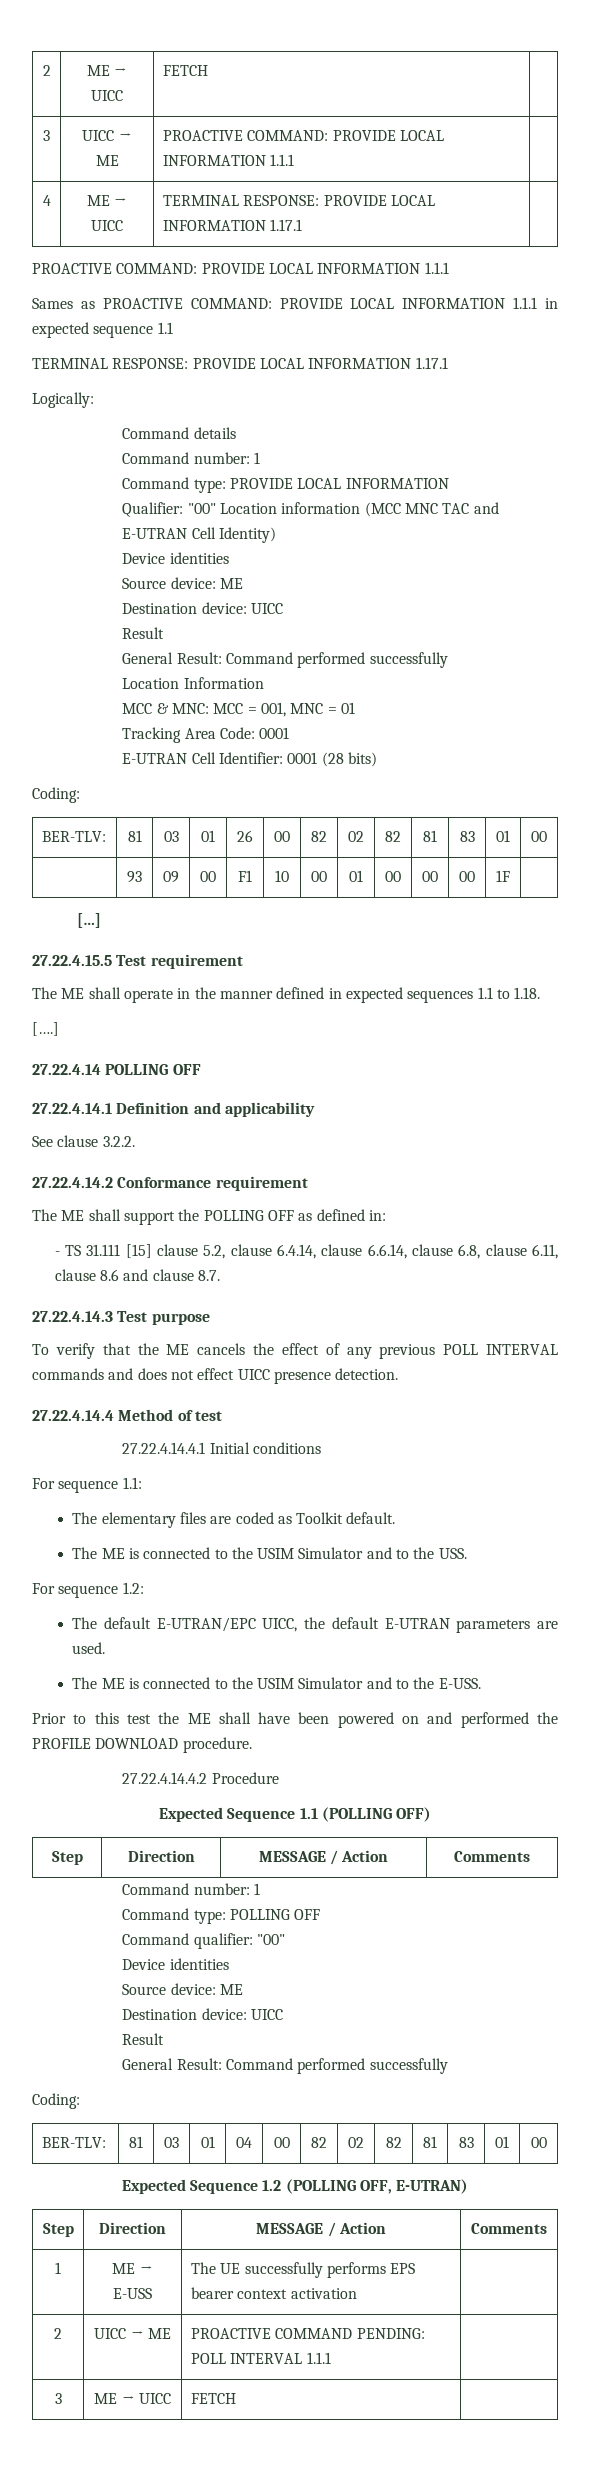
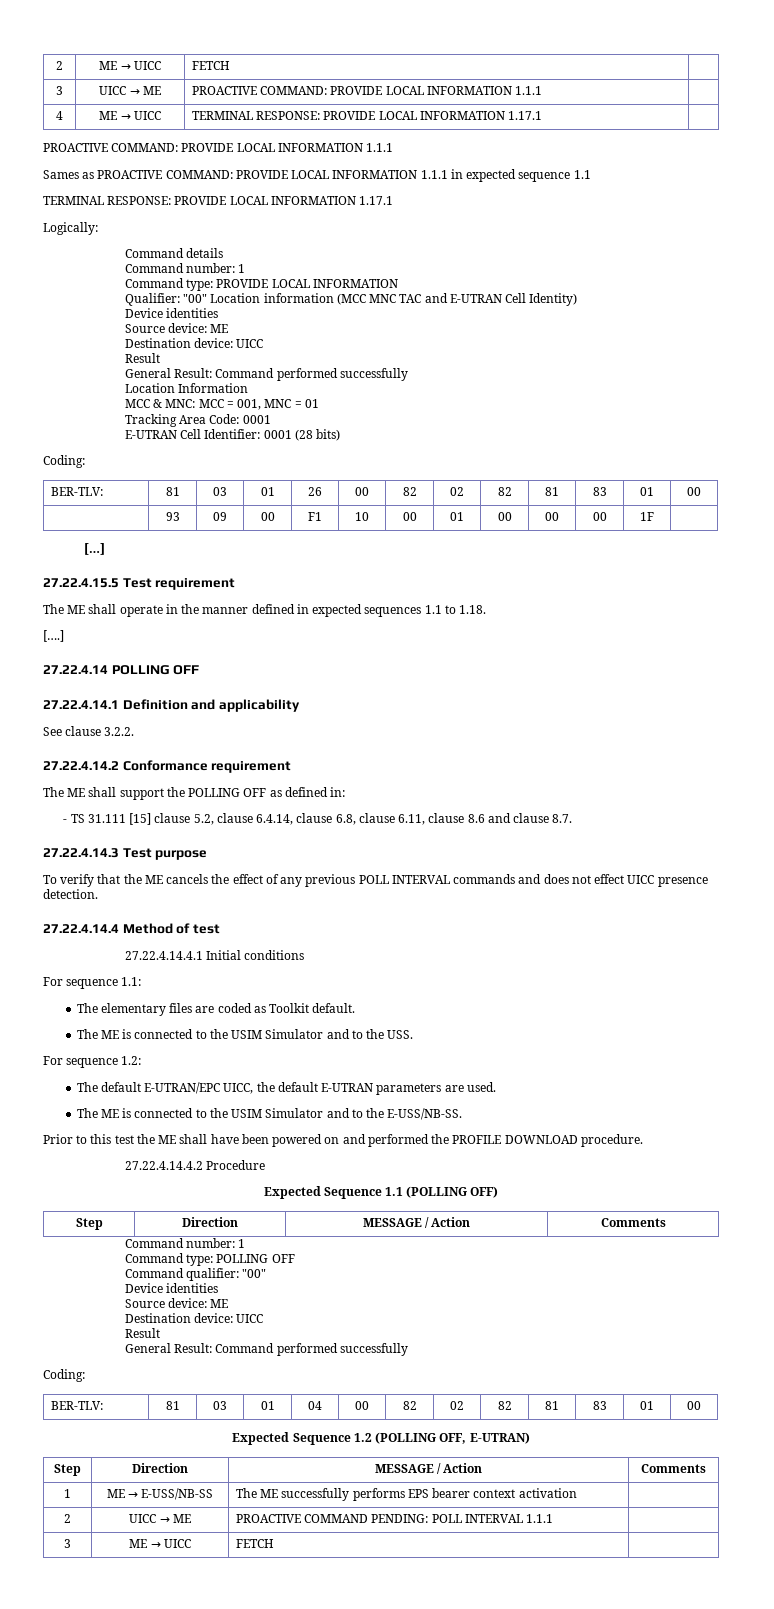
- - TS 31.111 [15] clause 5.2, clause 6.4.14, clause 6.6.14, clause 6.8, clause 6.11, clause 8.6 and clause 8.7.
+ - TS 31.111 [15] clause 5.2, clause 6.4.14, clause 6.8, clause 6.11, clause 8.6 and clause 8.7.
- The ME is connected to the USIM Simulator and to the E-USS.
+ The ME is connected to the USIM Simulator and to the E-USS/NB-SS.
- 1 | ME → E-USS | The UE successfully performs EPS bearer context activation |
+ 1 | ME → E-USS/NB-SS | The ME successfully performs EPS bearer context activation |

